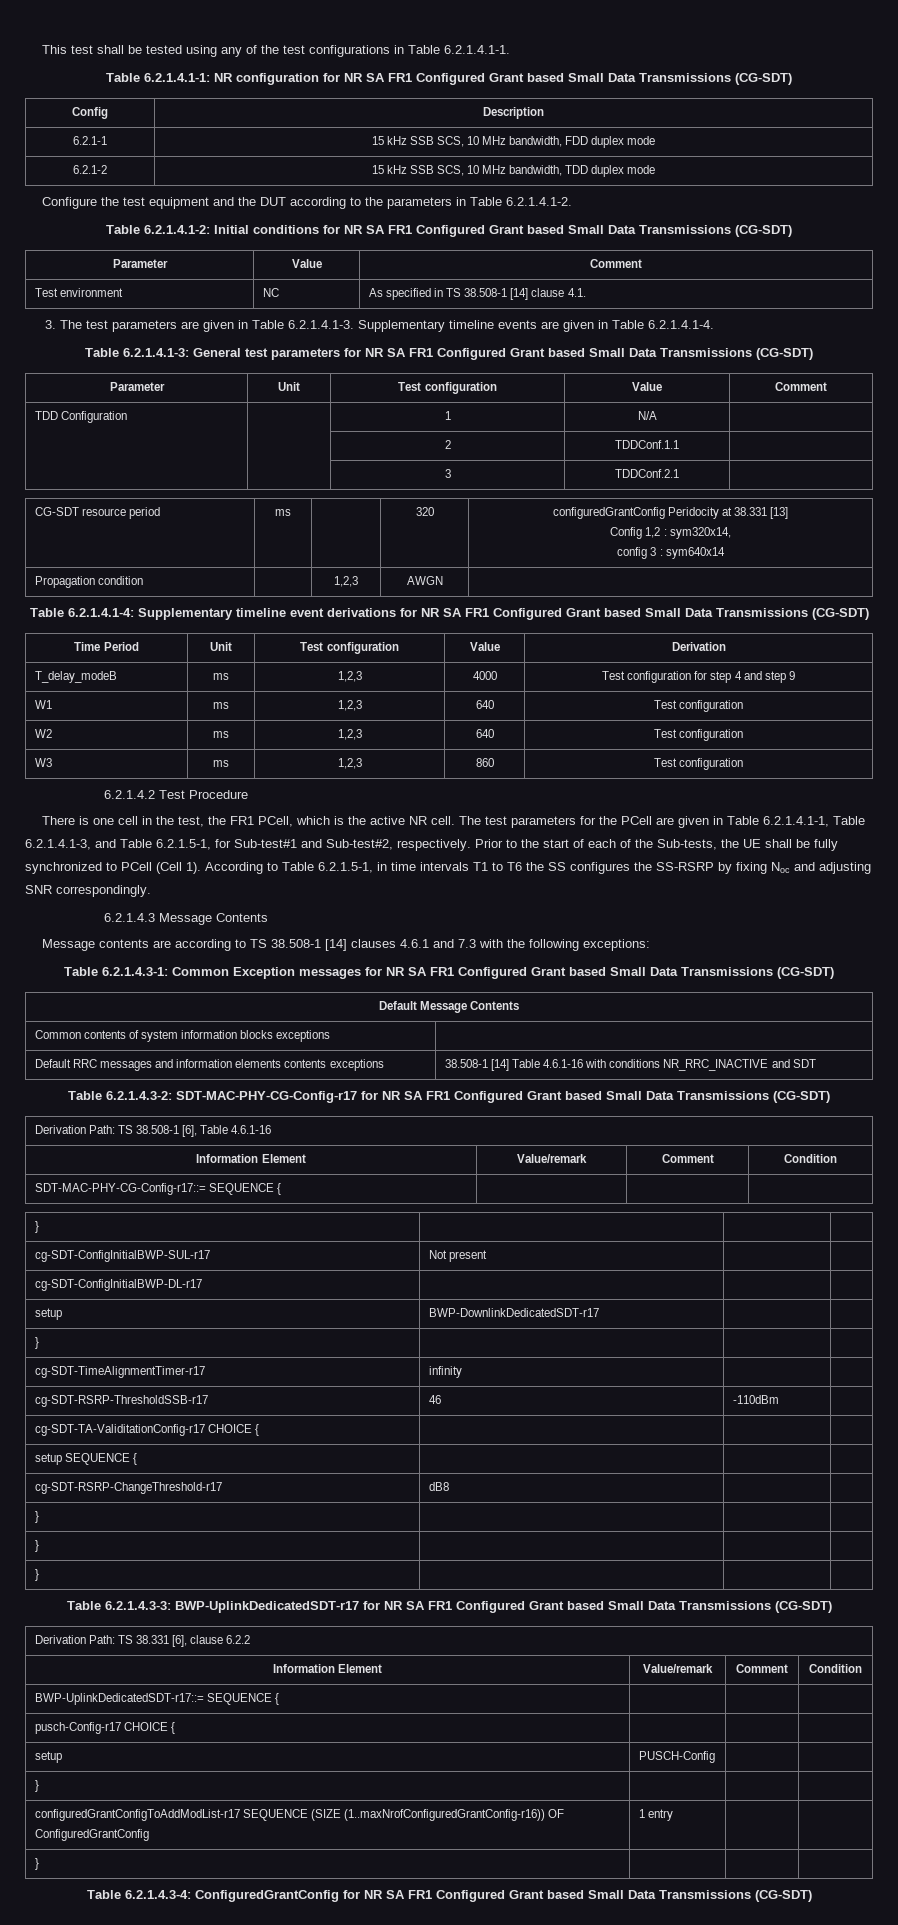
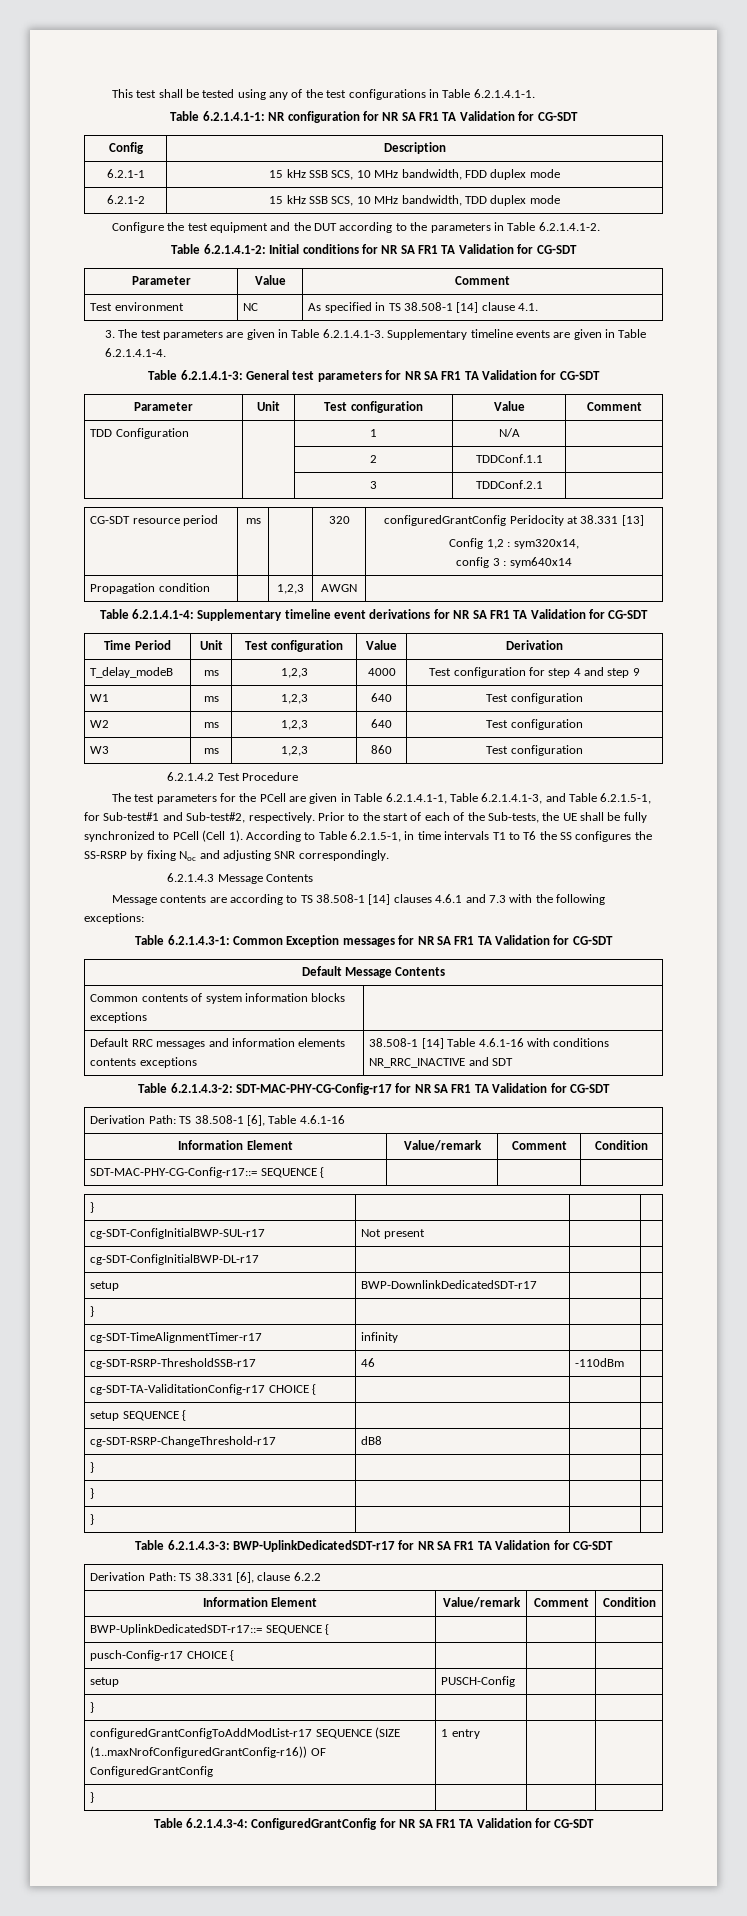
- Table 6.2.1.4.1-1: NR configuration for NR SA FR1 Configured Grant based Small Data Transmissions (CG-SDT)
+ Table 6.2.1.4.1-1: NR configuration for NR SA FR1 TA Validation for CG-SDT
- Table 6.2.1.4.1-2: Initial conditions for NR SA FR1 Configured Grant based Small Data Transmissions (CG-SDT)
+ Table 6.2.1.4.1-2: Initial conditions for NR SA FR1 TA Validation for CG-SDT
- Table 6.2.1.4.1-3: General test parameters for NR SA FR1 Configured Grant based Small Data Transmissions (CG-SDT)
+ Table 6.2.1.4.1-3: General test parameters for NR SA FR1 TA Validation for CG-SDT
- Table 6.2.1.4.1-4: Supplementary timeline event derivations for NR SA FR1 Configured Grant based Small Data Transmissions (CG-SDT)
+ Table 6.2.1.4.1-4: Supplementary timeline event derivations for NR SA FR1 TA Validation for CG-SDT
- There is one cell in the test, the FR1 PCell, which is the active NR cell.
- Table 6.2.1.4.3-1: Common Exception messages for NR SA FR1 Configured Grant based Small Data Transmissions (CG-SDT)
+ Table 6.2.1.4.3-1: Common Exception messages for NR SA FR1 TA Validation for CG-SDT
- Table 6.2.1.4.3-2: SDT-MAC-PHY-CG-Config-r17 for NR SA FR1 Configured Grant based Small Data Transmissions (CG-SDT)
+ Table 6.2.1.4.3-2: SDT-MAC-PHY-CG-Config-r17 for NR SA FR1 TA Validation for CG-SDT
- Table 6.2.1.4.3-3: BWP-UplinkDedicatedSDT-r17 for NR SA FR1 Configured Grant based Small Data Transmissions (CG-SDT)
+ Table 6.2.1.4.3-3: BWP-UplinkDedicatedSDT-r17 for NR SA FR1 TA Validation for CG-SDT
- Table 6.2.1.4.3-4: ConfiguredGrantConfig for NR SA FR1 Configured Grant based Small Data Transmissions (CG-SDT)
+ Table 6.2.1.4.3-4: ConfiguredGrantConfig for NR SA FR1 TA Validation for CG-SDT

